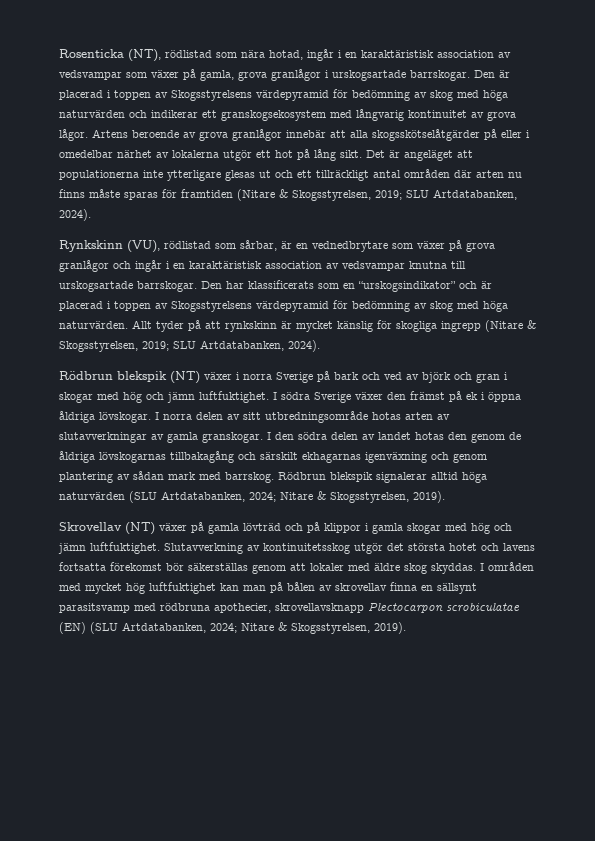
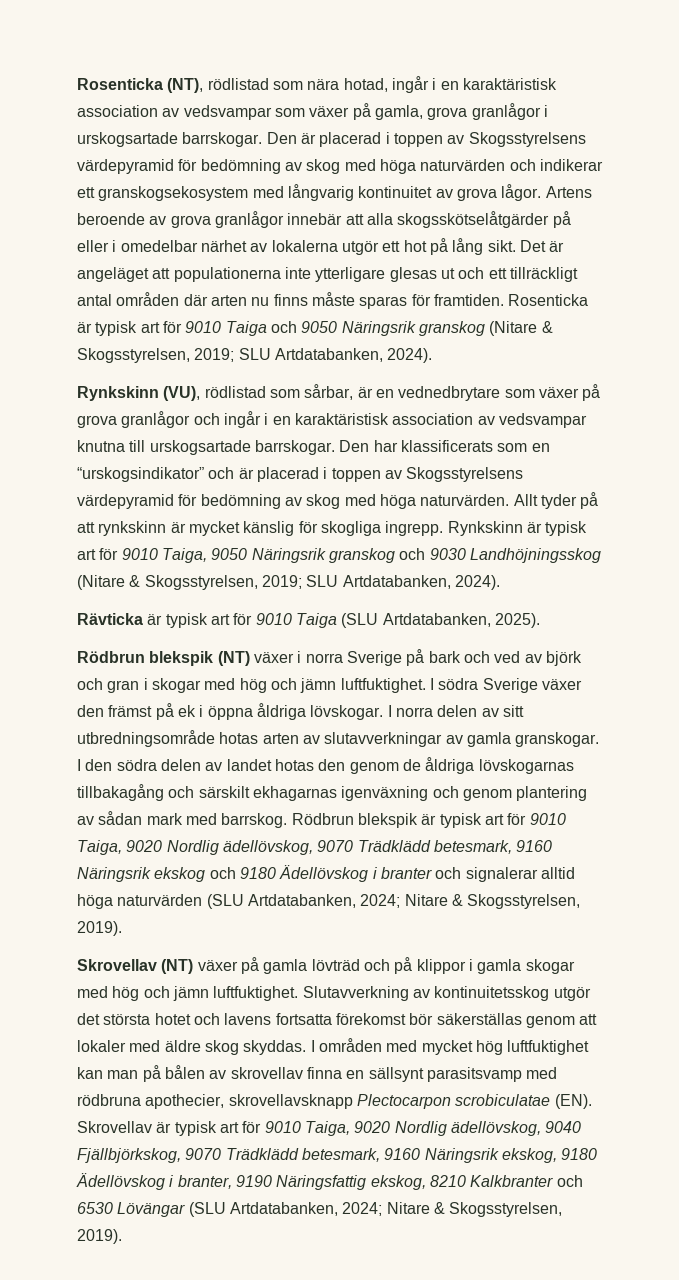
- Det är angeläget att populationerna inte ytterligare glesas ut och ett tillräckligt antal områden där arten nu finns måste sparas för framtiden (Nitare & Skogsstyrelsen, 2019; SLU Artdatabanken, 2024).
+ Det är angeläget att populationerna inte ytterligare glesas ut och ett tillräckligt antal områden där arten nu finns måste sparas för framtiden. Rosenticka är typisk art för 9010 Taiga och 9050 Näringsrik granskog (Nitare & Skogsstyrelsen, 2019; SLU Artdatabanken, 2024).
- Allt tyder på att rynkskinn är mycket känslig för skogliga ingrepp (Nitare & Skogsstyrelsen, 2019; SLU Artdatabanken, 2024).
+ Allt tyder på att rynkskinn är mycket känslig för skogliga ingrepp. Rynkskinn är typisk art för 9010 Taiga, 9050 Näringsrik granskog och 9030 Landhöjningsskog (Nitare & Skogsstyrelsen, 2019; SLU Artdatabanken, 2024).
+ Rävticka är typisk art för 9010 Taiga (SLU Artdatabanken, 2025).
- Rödbrun blekspik signalerar alltid höga naturvärden (SLU Artdatabanken, 2024; Nitare & Skogsstyrelsen, 2019).
+ Rödbrun blekspik är typisk art för 9010 Taiga, 9020 Nordlig ädellövskog, 9070 Trädklädd betesmark, 9160 Näringsrik ekskog och 9180 Ädellövskog i branter och signalerar alltid höga naturvärden (SLU Artdatabanken, 2024; Nitare & Skogsstyrelsen, 2019).
- I områden med mycket hög luftfuktighet kan man på bålen av skrovellav finna en sällsynt parasitsvamp med rödbruna apothecier, skrovellavsknapp Plectocarpon scrobiculatae (EN) (SLU Artdatabanken, 2024; Nitare & Skogsstyrelsen, 2019).
+ I områden med mycket hög luftfuktighet kan man på bålen av skrovellav finna en sällsynt parasitsvamp med rödbruna apothecier, skrovellavsknapp Plectocarpon scrobiculatae (EN). Skrovellav är typisk art för 9010 Taiga, 9020 Nordlig ädellövskog, 9040 Fjällbjörkskog, 9070 Trädklädd betesmark, 9160 Näringsrik ekskog, 9180 Ädellövskog i branter, 9190 Näringsfattig ekskog, 8210 Kalkbranter och 6530 Lövängar (SLU Artdatabanken, 2024; Nitare & Skogsstyrelsen, 2019).

